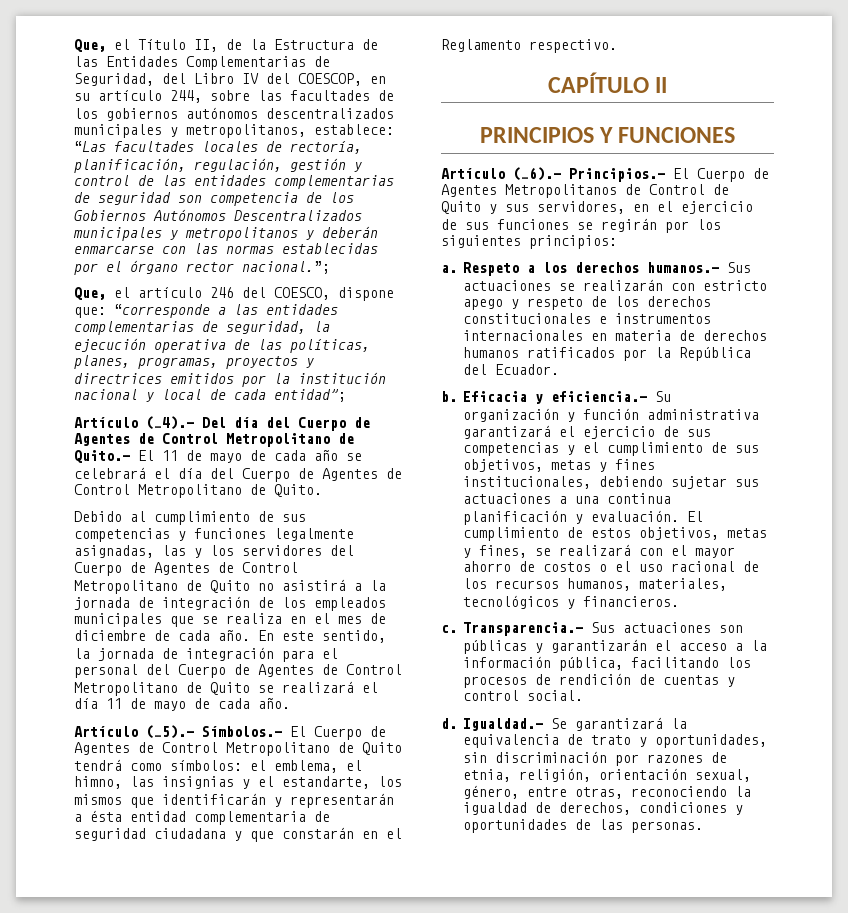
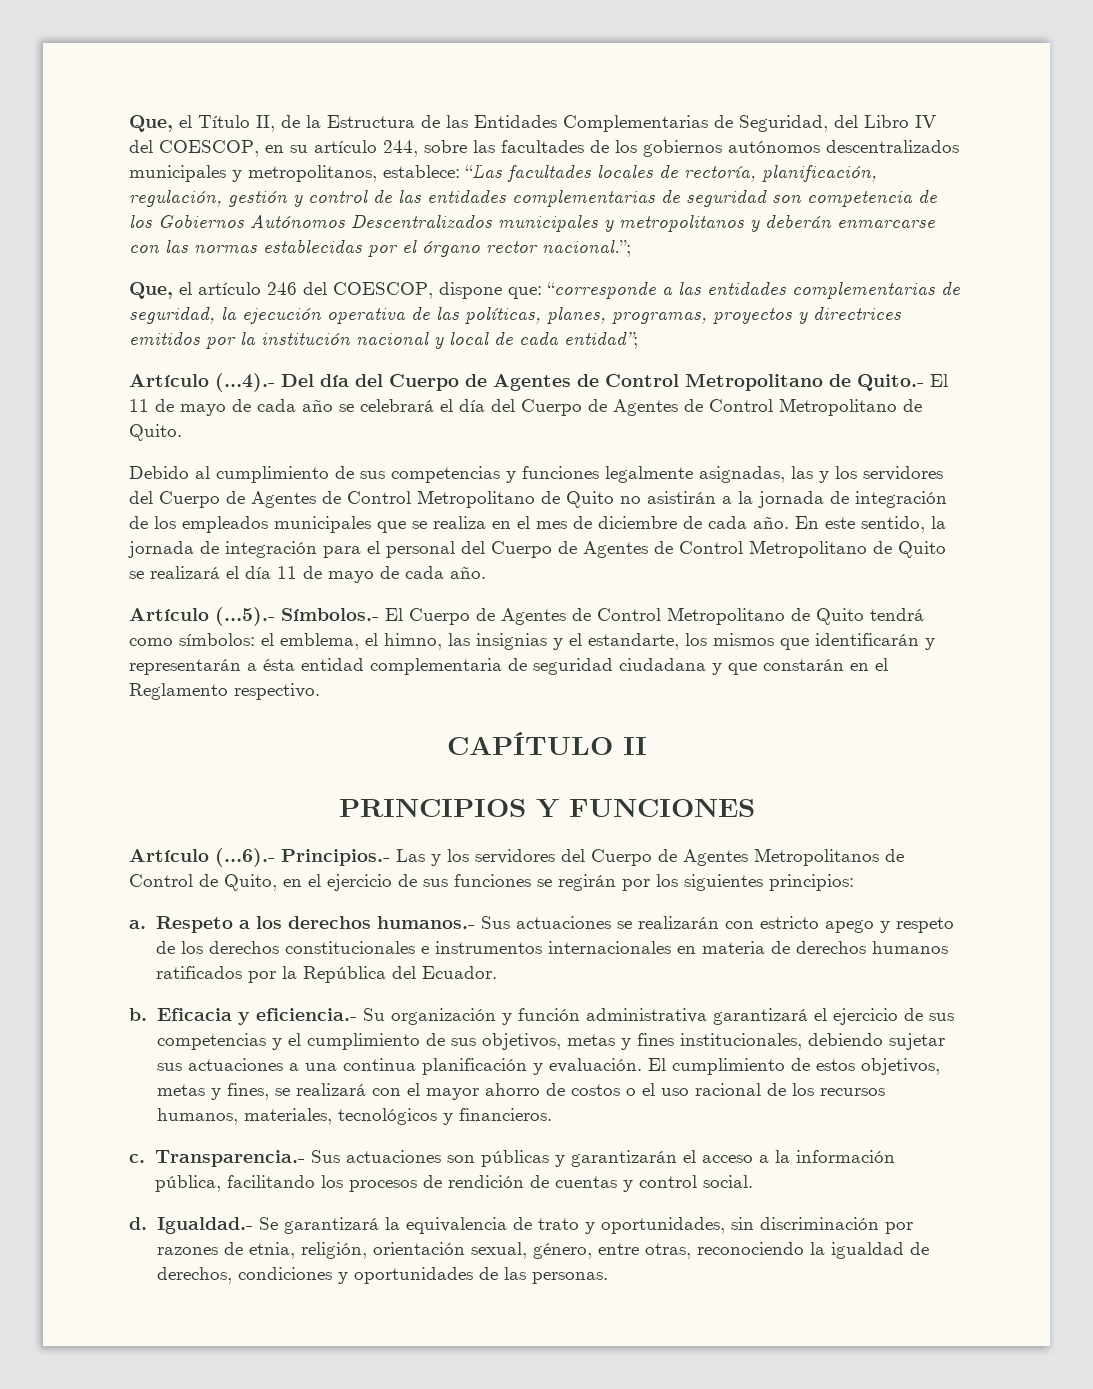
- Que, el artículo 246 del COESCO, dispone que: “corresponde a las entidades complementarias de seguridad, la ejecución operativa de las políticas, planes, programas, proyectos y directrices emitidos por la institución nacional y local de cada entidad”;
+ Que, el artículo 246 del COESCOP, dispone que: “corresponde a las entidades complementarias de seguridad, la ejecución operativa de las políticas, planes, programas, proyectos y directrices emitidos por la institución nacional y local de cada entidad”;
- Debido al cumplimiento de sus competencias y funciones legalmente asignadas, las y los servidores del Cuerpo de Agentes de Control Metropolitano de Quito no asistirá a la jornada de integración de los empleados municipales que se realiza en el mes de diciembre de cada año.
+ Debido al cumplimiento de sus competencias y funciones legalmente asignadas, las y los servidores del Cuerpo de Agentes de Control Metropolitano de Quito no asistirán a la jornada de integración de los empleados municipales que se realiza en el mes de diciembre de cada año.
- Artículo (…6).- Principios.- El Cuerpo de Agentes Metropolitanos de Control de Quito y sus servidores, en el ejercicio de sus funciones se regirán por los siguientes principios:
+ Artículo (…6).- Principios.- Las y los servidores del Cuerpo de Agentes Metropolitanos de Control de Quito, en el ejercicio de sus funciones se regirán por los siguientes principios:

